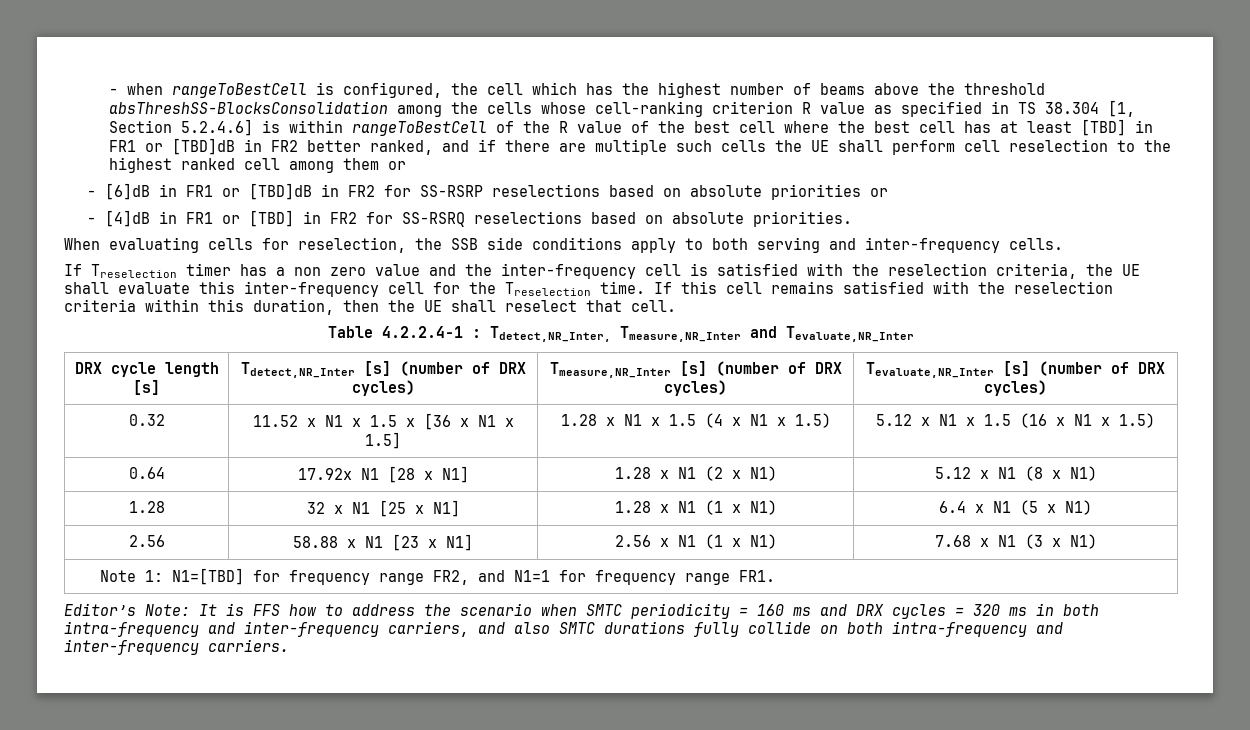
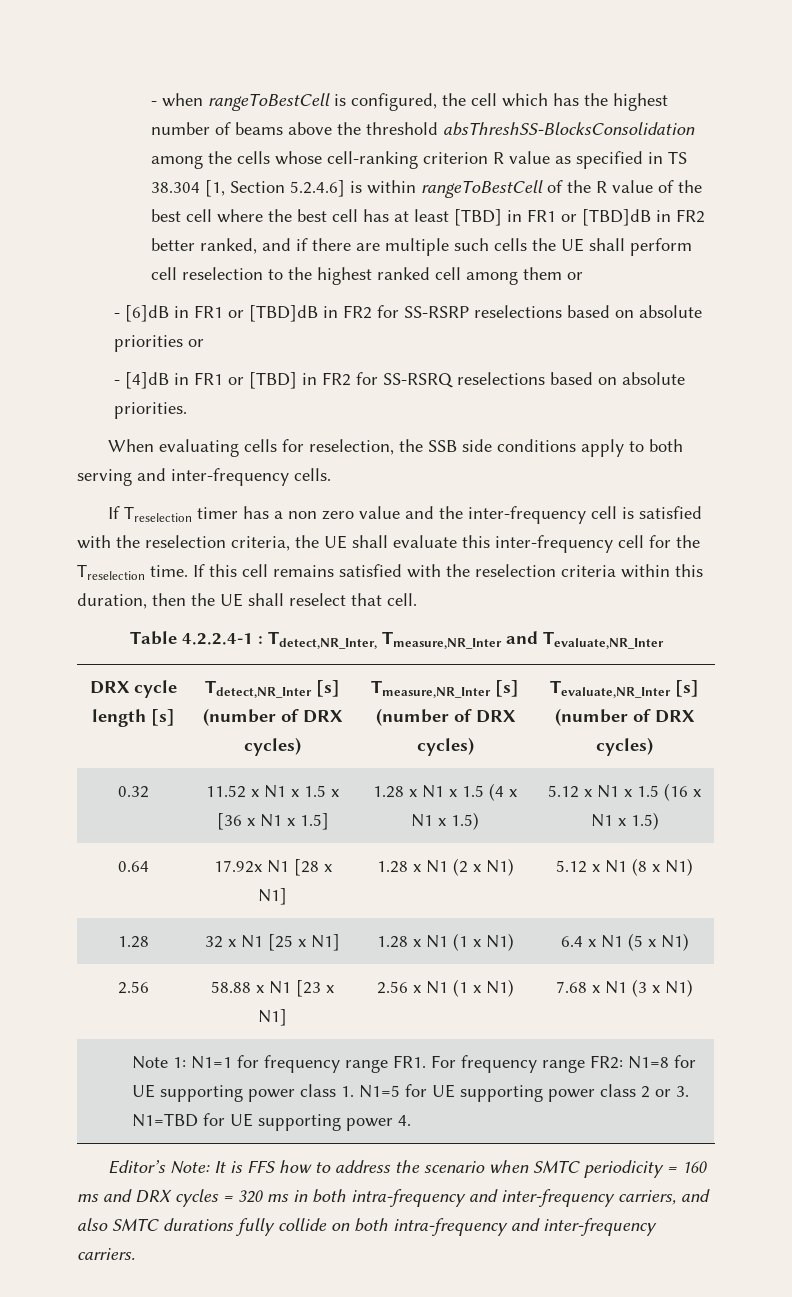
- Note 1: N1=[TBD] for frequency range FR2, and N1=1 for frequency range FR1.
+ Note 1: N1=1 for frequency range FR1. For frequency range FR2: N1=8 for UE supporting power class 1. N1=5 for UE supporting power class 2 or 3. N1=TBD for UE supporting power 4.

